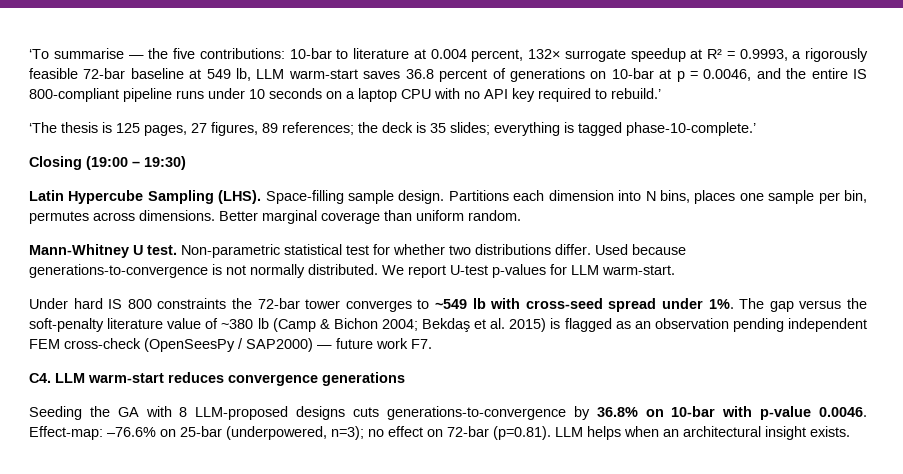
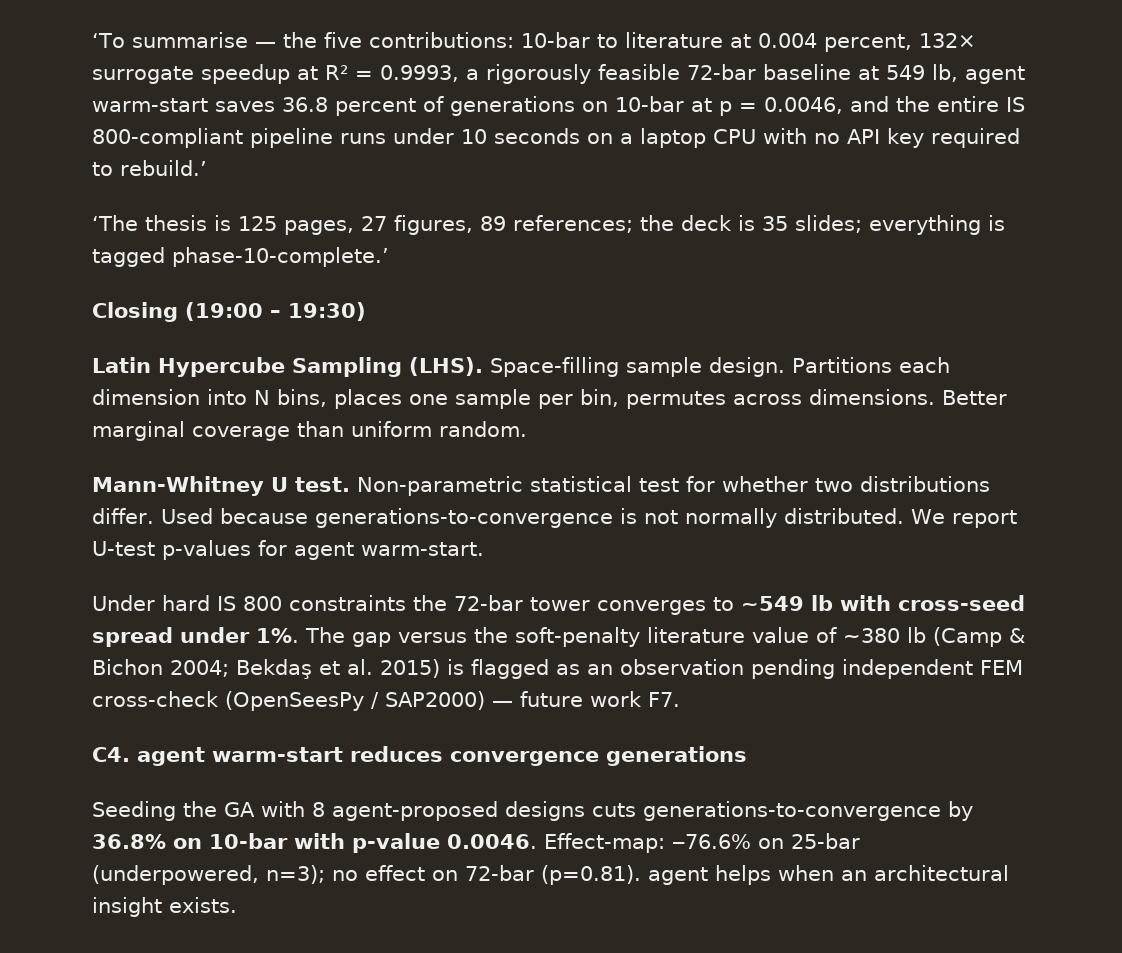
- ‘To summarise — the five contributions: 10-bar to literature at 0.004 percent, 132× surrogate speedup at R² = 0.9993, a rigorously feasible 72-bar baseline at 549 lb, LLM warm-start saves 36.8 percent of generations on 10-bar at p = 0.0046, and the entire IS 800-compliant pipeline runs under 10 seconds on a laptop CPU with no API key required to rebuild.’
+ ‘To summarise — the five contributions: 10-bar to literature at 0.004 percent, 132× surrogate speedup at R² = 0.9993, a rigorously feasible 72-bar baseline at 549 lb, agent warm-start saves 36.8 percent of generations on 10-bar at p = 0.0046, and the entire IS 800-compliant pipeline runs under 10 seconds on a laptop CPU with no API key required to rebuild.’
- We report U-test p-values for LLM warm-start.
+ We report U-test p-values for agent warm-start.
- C4. LLM warm-start reduces convergence generations
+ C4. agent warm-start reduces convergence generations
- Seeding the GA with 8 LLM-proposed designs cuts generations-to-convergence by 36.8% on 10-bar with p-value 0.0046. Effect-map: ‒76.6% on 25-bar (underpowered, n=3); no effect on 72-bar (p=0.81). LLM helps when an architectural insight exists.
+ Seeding the GA with 8 agent-proposed designs cuts generations-to-convergence by 36.8% on 10-bar with p-value 0.0046. Effect-map: ‒76.6% on 25-bar (underpowered, n=3); no effect on 72-bar (p=0.81). agent helps when an architectural insight exists.

